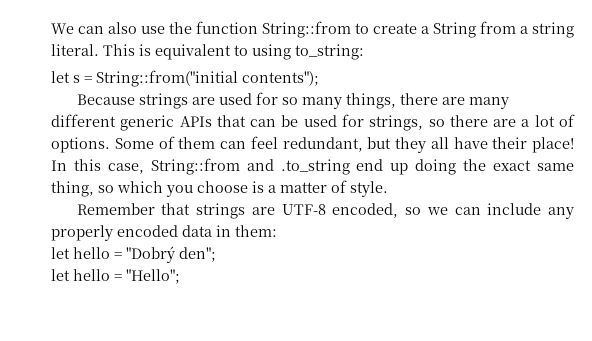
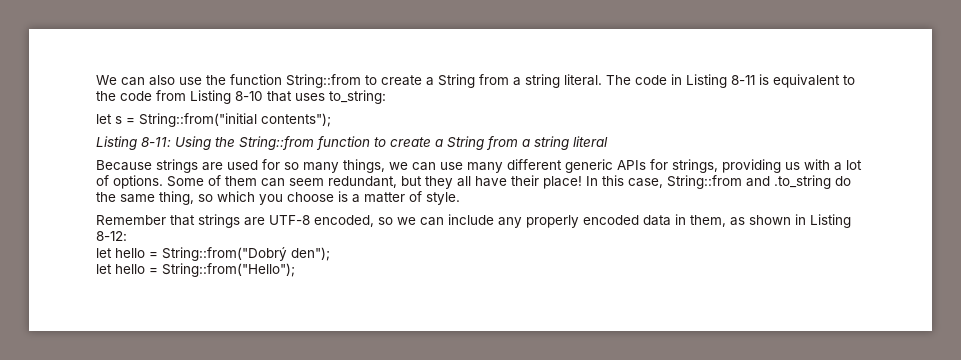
- This is equivalent to using to_string:
+ The code in Listing 8-11 is equivalent to the code from Listing 8-10 that uses to_string:
+ Listing 8-11: Using the String::from function to create a String from a string literal
- Because strings are used for so many things, there are many different generic APIs that can be used for strings, so there are a lot of options.
+ Because strings are used for so many things, we can use many different generic APIs for strings, providing us with a lot of options.
- Some of them can feel redundant, but they all have their place!
+ Some of them can seem redundant, but they all have their place!
- In this case, String::from and .to_string end up doing the exact same thing, so which you choose is a matter of style.
+ In this case, String::from and .to_string do the same thing, so which you choose is a matter of style.
- Remember that strings are UTF-8 encoded, so we can include any properly encoded data in them:
- let hello = "Dobrý den";
- let hello = "Hello";
+ Remember that strings are UTF-8 encoded, so we can include any properly encoded data in them, as shown in Listing 8-12:
+ let hello = String::from("Dobrý den");
+ let hello = String::from("Hello");

